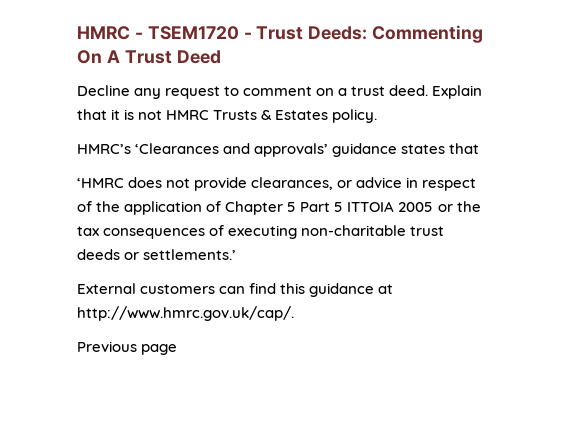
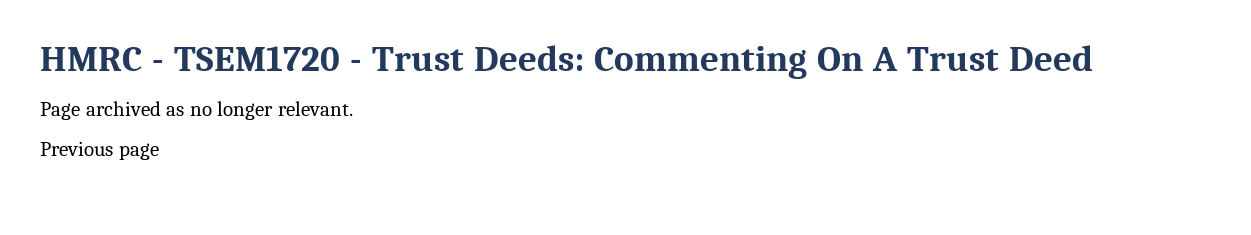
- Decline any request to comment on a trust deed. Explain that it is not HMRC Trusts & Estates policy.
- HMRC’s ‘Clearances and approvals’ guidance states that
- ‘HMRC does not provide clearances, or advice in respect of the application of Chapter 5 Part 5 ITTOIA 2005 or the tax consequences of executing non-charitable trust deeds or settlements.’
- External customers can find this guidance at http://www.hmrc.gov.uk/cap/.
+ Page archived as no longer relevant.

